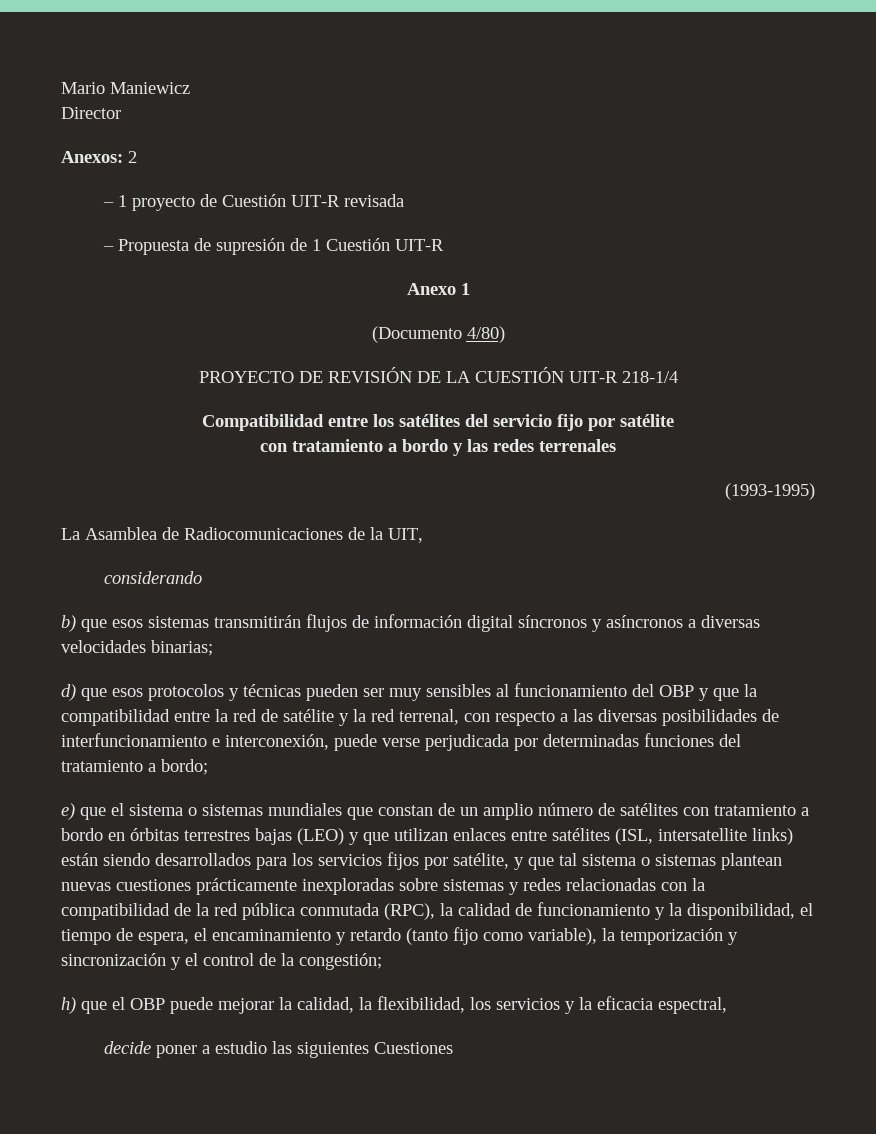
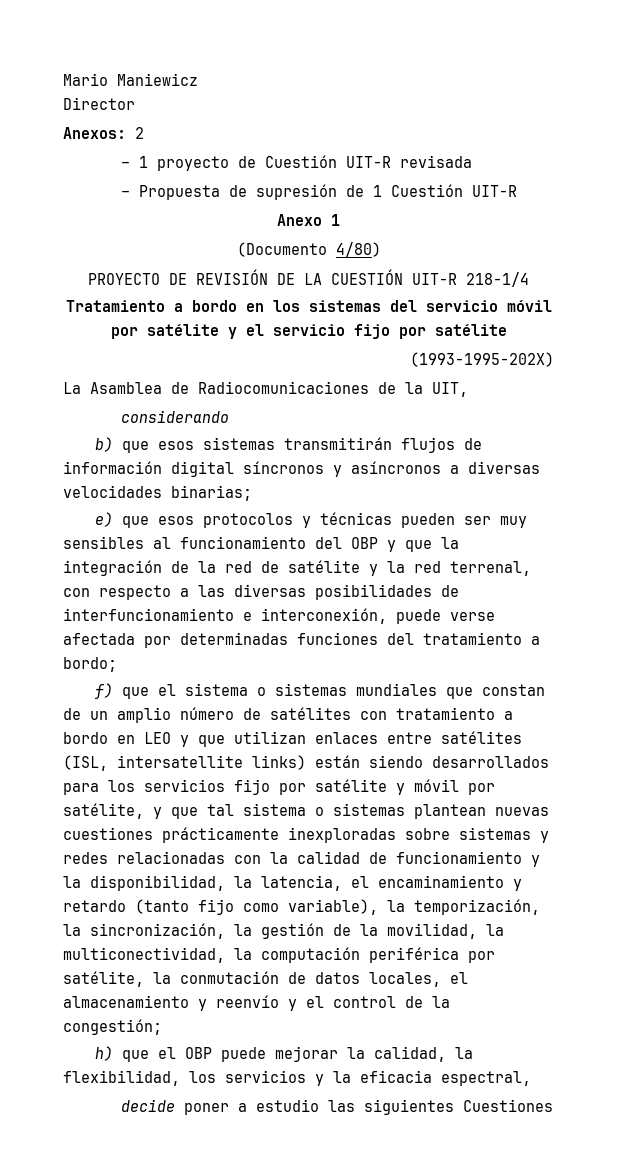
- Compatibilidad entre los satélites del servicio fijo por satélite
- con tratamiento a bordo y las redes terrenales
- (1993-1995)
+ Tratamiento a bordo en los sistemas del servicio móvil por satélite y el servicio fijo por satélite
+ (1993-1995-202X)
- d) que esos protocolos y técnicas pueden ser muy sensibles al funcionamiento del OBP y que la compatibilidad entre la red de satélite y la red terrenal, con respecto a las diversas posibilidades de interfuncionamiento e interconexión, puede verse perjudicada por determinadas funciones del tratamiento a bordo;
+ e) que esos protocolos y técnicas pueden ser muy sensibles al funcionamiento del OBP y que la integración de la red de satélite y la red terrenal, con respecto a las diversas posibilidades de interfuncionamiento e interconexión, puede verse afectada por determinadas funciones del tratamiento a bordo;
- e) que el sistema o sistemas mundiales que constan de un amplio número de satélites con tratamiento a bordo en órbitas terrestres bajas (LEO) y que utilizan enlaces entre satélites (ISL, intersatellite links) están siendo desarrollados para los servicios fijos por satélite, y que tal sistema o sistemas plantean nuevas cuestiones prácticamente inexploradas sobre sistemas y redes relacionadas con la compatibilidad de la red pública conmutada (RPC), la calidad de funcionamiento y la disponibilidad, el tiempo de espera, el encaminamiento y retardo (tanto fijo como variable), la temporización y sincronización y el control de la congestión;
+ f) que el sistema o sistemas mundiales que constan de un amplio número de satélites con tratamiento a bordo en LEO y que utilizan enlaces entre satélites (ISL, intersatellite links) están siendo desarrollados para los servicios fijo por satélite y móvil por satélite, y que tal sistema o sistemas plantean nuevas cuestiones prácticamente inexploradas sobre sistemas y redes relacionadas con la calidad de funcionamiento y la disponibilidad, la latencia, el encaminamiento y retardo (tanto fijo como variable), la temporización, la sincronización, la gestión de la movilidad, la multiconectividad, la computación periférica por satélite, la conmutación de datos locales, el almacenamiento y reenvío y el control de la congestión;

